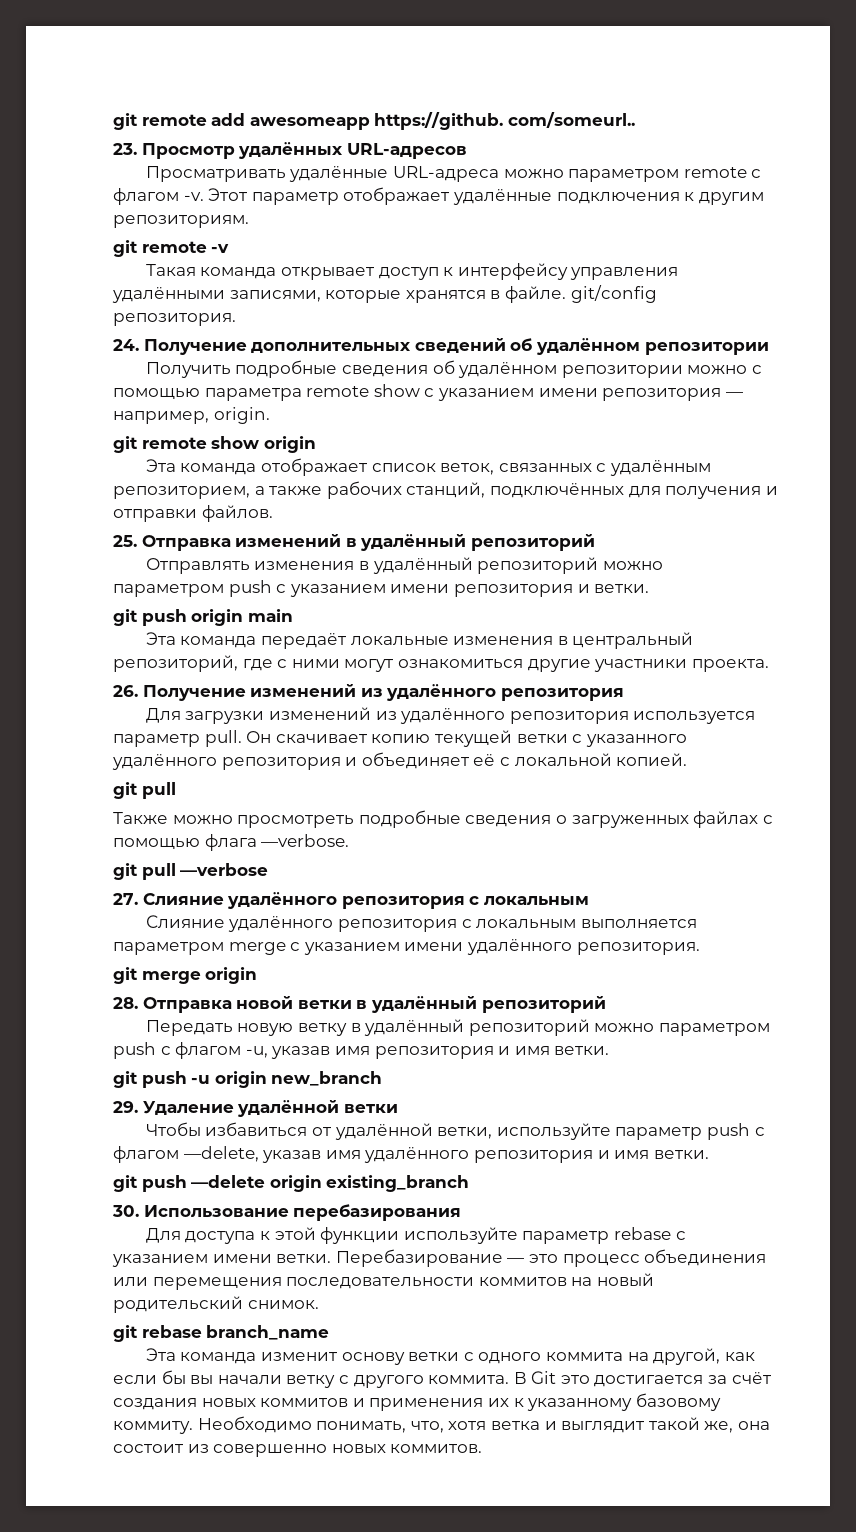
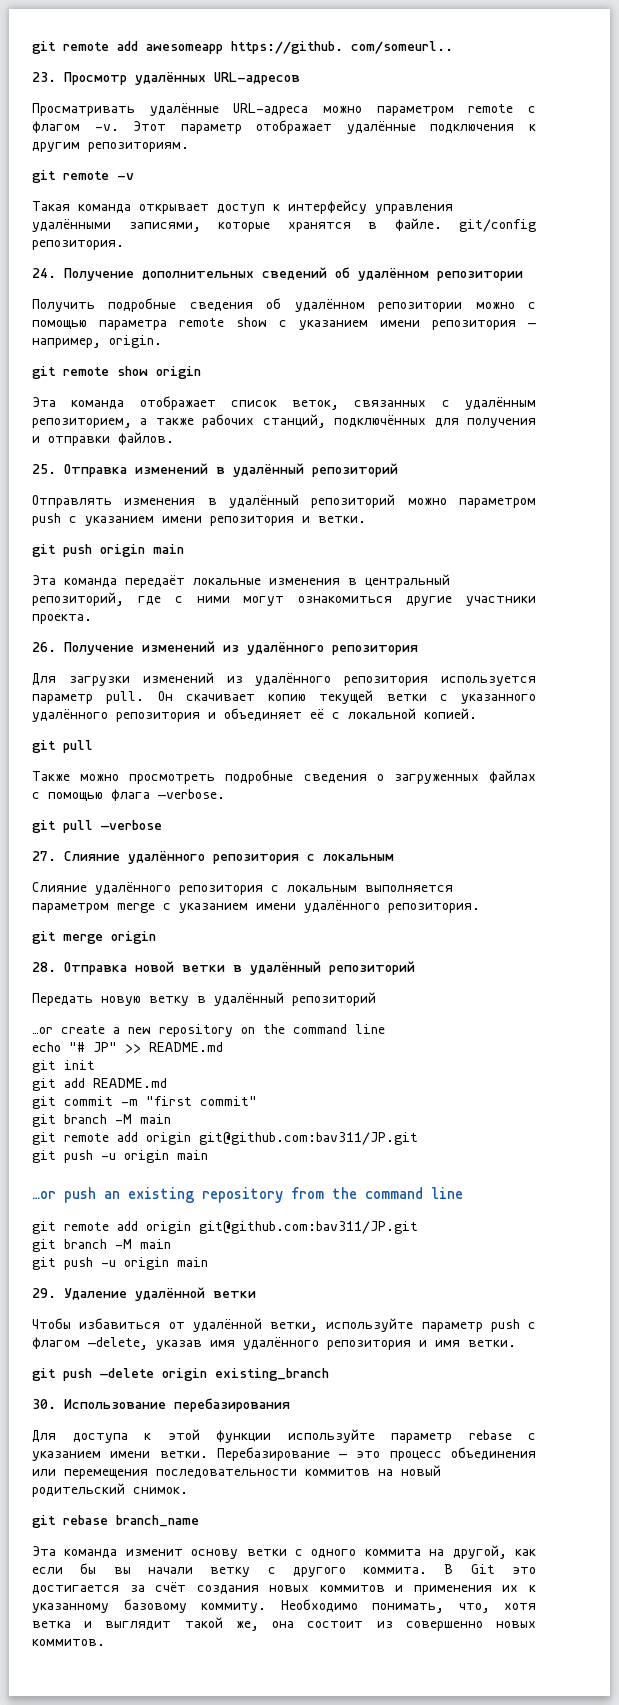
- Передать новую ветку в удалённый репозиторий можно параметром push с флагом -u, указав имя репозитория и имя ветки.
- git push -u origin new_branch
+ Передать новую ветку в удалённый репозиторий
+ …or create a new repository on the command line
+ echo "# JP" >> README.md
+ git init
+ git add README.md
+ git commit -m "first commit"
+ git branch -M main
+ git remote add origin git@github.com:bav311/JP.git
+ git push -u origin main
+ …or push an existing repository from the command line
+ git remote add origin git@github.com:bav311/JP.git
+ git branch -M main
+ git push -u origin main

